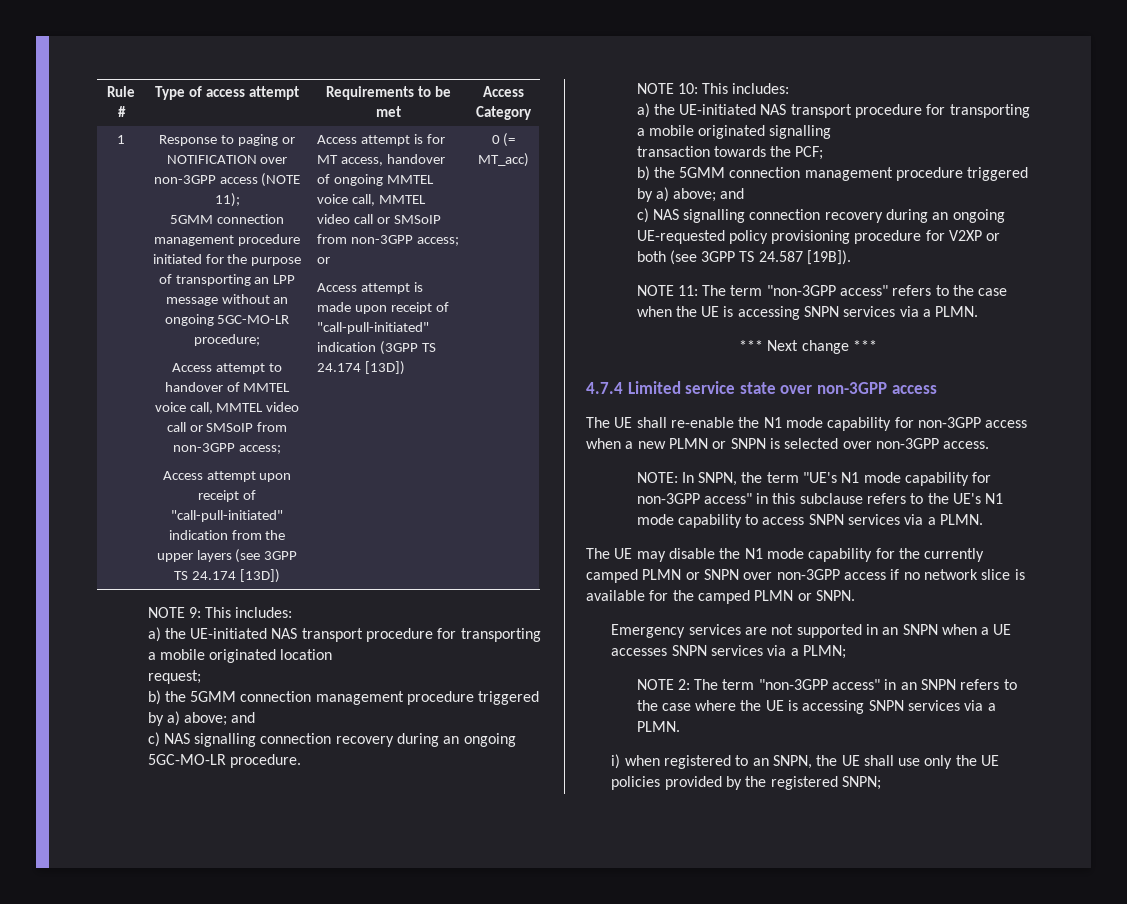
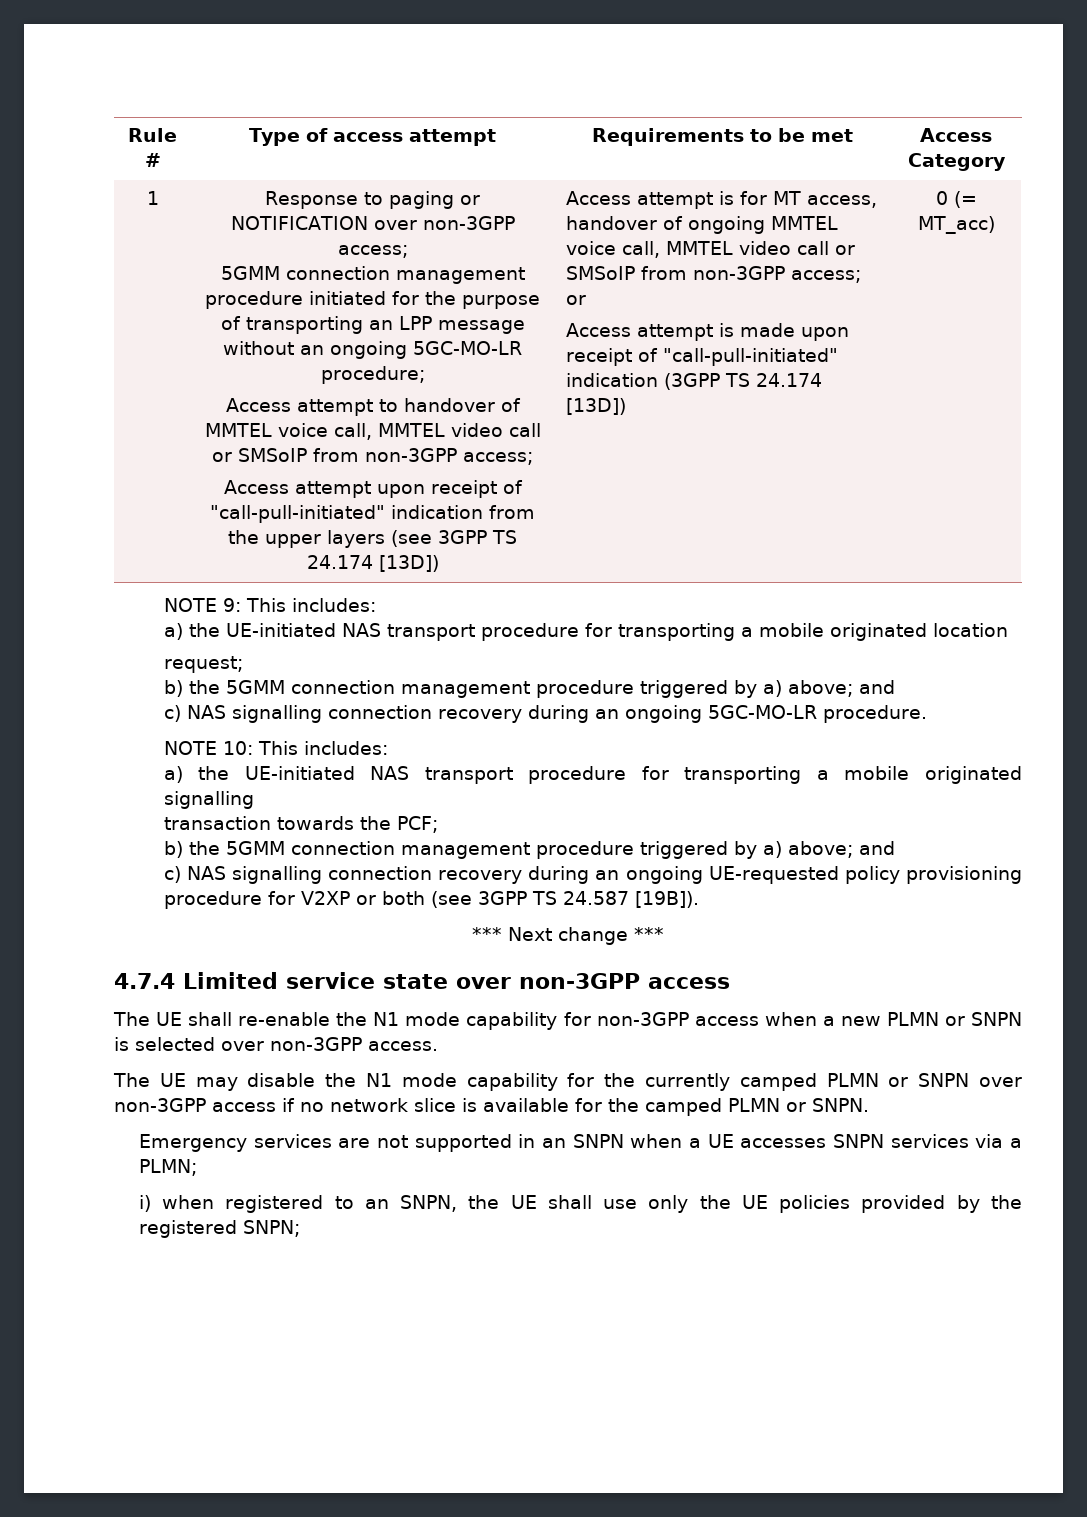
- Response to paging or NOTIFICATION over non-3GPP access (NOTE 11);
+ Response to paging or NOTIFICATION over non-3GPP access;
- NOTE 11: The term "non-3GPP access" refers to the case when the UE is accessing SNPN services via a PLMN.
- NOTE: In SNPN, the term "UE's N1 mode capability for non-3GPP access" in this subclause refers to the UE's N1 mode capability to access SNPN services via a PLMN.
- NOTE 2: The term "non-3GPP access" in an SNPN refers to the case where the UE is accessing SNPN services via a PLMN.

